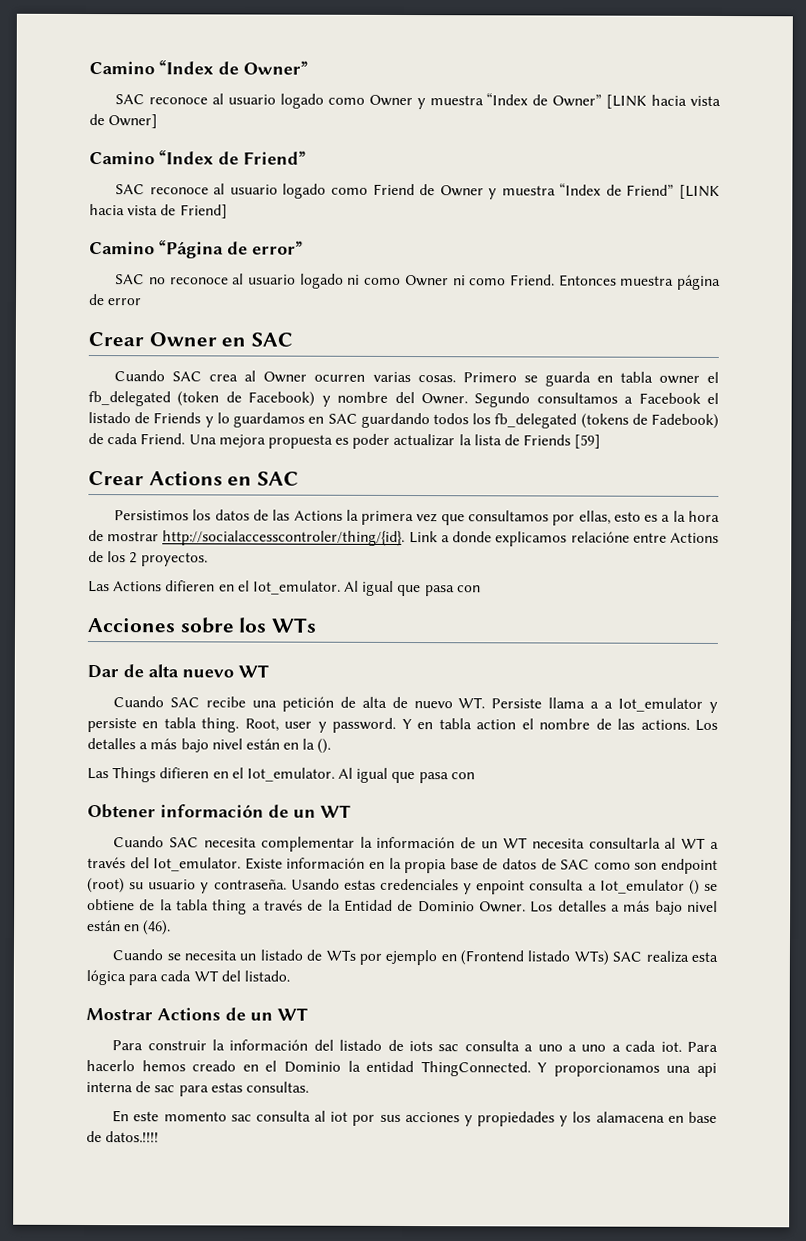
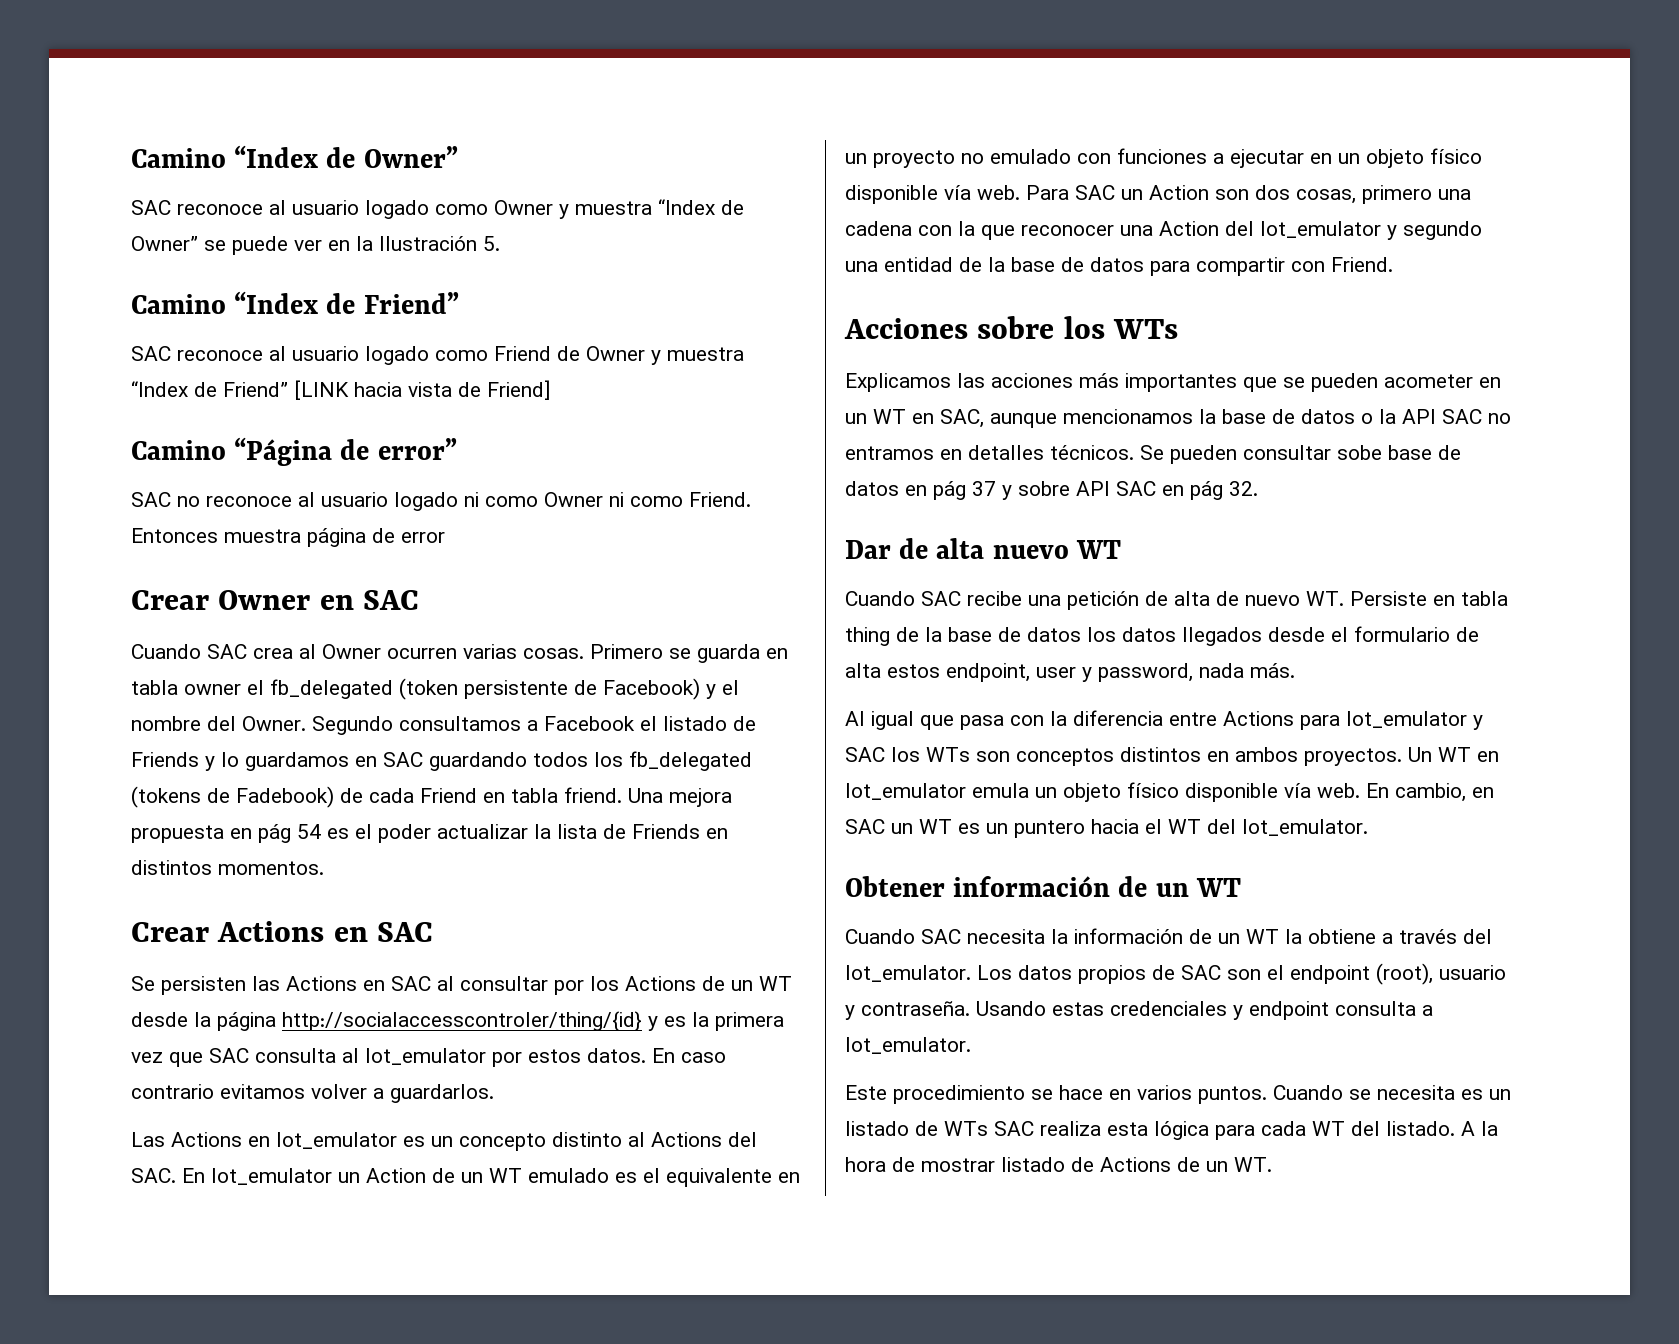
- SAC reconoce al usuario logado como Owner y muestra “Index de Owner” [LINK hacia vista de Owner]
+ SAC reconoce al usuario logado como Owner y muestra “Index de Owner” se puede ver en la Ilustración 5.
- Primero se guarda en tabla owner el fb_delegated (token de Facebook) y nombre del Owner.
+ Primero se guarda en tabla owner el fb_delegated (token persistente de Facebook) y el nombre del Owner.
- Segundo consultamos a Facebook el listado de Friends y lo guardamos en SAC guardando todos los fb_delegated (tokens de Fadebook) de cada Friend. Una mejora propuesta es poder actualizar la lista de Friends [59]
+ Segundo consultamos a Facebook el listado de Friends y lo guardamos en SAC guardando todos los fb_delegated (tokens de Fadebook) de cada Friend en tabla friend. Una mejora propuesta en pág 54 es el poder actualizar la lista de Friends en distintos momentos.
- Persistimos los datos de las Actions la primera vez que consultamos por ellas, esto es a la hora de mostrar http://socialaccesscontroler/thing/{id}. Link a donde explicamos relacióne entre Actions de los 2 proyectos.
- Las Actions difieren en el Iot_emulator. Al igual que pasa con
+ Se persisten las Actions en SAC al consultar por los Actions de un WT desde la página http://socialaccesscontroler/thing/{id} y es la primera vez que SAC consulta al Iot_emulator por estos datos. En caso contrario evitamos volver a guardarlos.
+ Las Actions en Iot_emulator es un concepto distinto al Actions del SAC. En Iot_emulator un Action de un WT emulado es el equivalente en un proyecto no emulado con funciones a ejecutar en un objeto físico disponible vía web. Para SAC un Action son dos cosas, primero una cadena con la que reconocer una Action del Iot_emulator y segundo una entidad de la base de datos para compartir con Friend.
+ Explicamos las acciones más importantes que se pueden acometer en un WT en SAC, aunque mencionamos la base de datos o la API SAC no entramos en detalles técnicos. Se pueden consultar sobe base de datos en pág 37 y sobre API SAC en pág 32.
- Cuando SAC recibe una petición de alta de nuevo WT. Persiste llama a a Iot_emulator y persiste en tabla thing. Root, user y password. Y en tabla action el nombre de las actions. Los detalles a más bajo nivel están en la ().
- Las Things difieren en el Iot_emulator. Al igual que pasa con
+ Cuando SAC recibe una petición de alta de nuevo WT. Persiste en tabla thing de la base de datos los datos llegados desde el formulario de alta estos endpoint, user y password, nada más.
+ Al igual que pasa con la diferencia entre Actions para Iot_emulator y SAC los WTs son conceptos distintos en ambos proyectos. Un WT en Iot_emulator emula un objeto físico disponible vía web. En cambio, en SAC un WT es un puntero hacia el WT del Iot_emulator.
- Cuando SAC necesita complementar la información de un WT necesita consultarla al WT a través del Iot_emulator. Existe información en la propia base de datos de SAC como son endpoint (root) su usuario y contraseña.
+ Cuando SAC necesita la información de un WT la obtiene a través del Iot_emulator. Los datos propios de SAC son el endpoint (root), usuario y contraseña.
- Usando estas credenciales y enpoint consulta a Iot_emulator () se obtiene de la tabla thing a través de la Entidad de Dominio Owner. Los detalles a más bajo nivel están en (46).
- Cuando se necesita un listado de WTs por ejemplo en (Frontend listado WTs) SAC realiza esta lógica para cada WT del listado.
- Mostrar Actions de un WT
- Para construir la información del listado de iots sac consulta a uno a uno a cada iot. Para hacerlo hemos creado en el Dominio la entidad ThingConnected. Y proporcionamos una api interna de sac para estas consultas.
- En este momento sac consulta al iot por sus acciones y propiedades y los alamacena en base de datos.!!!!
+ Usando estas credenciales y endpoint consulta a Iot_emulator.
+ Este procedimiento se hace en varios puntos. Cuando se necesita es un listado de WTs SAC realiza esta lógica para cada WT del listado. A la hora de mostrar listado de Actions de un WT.

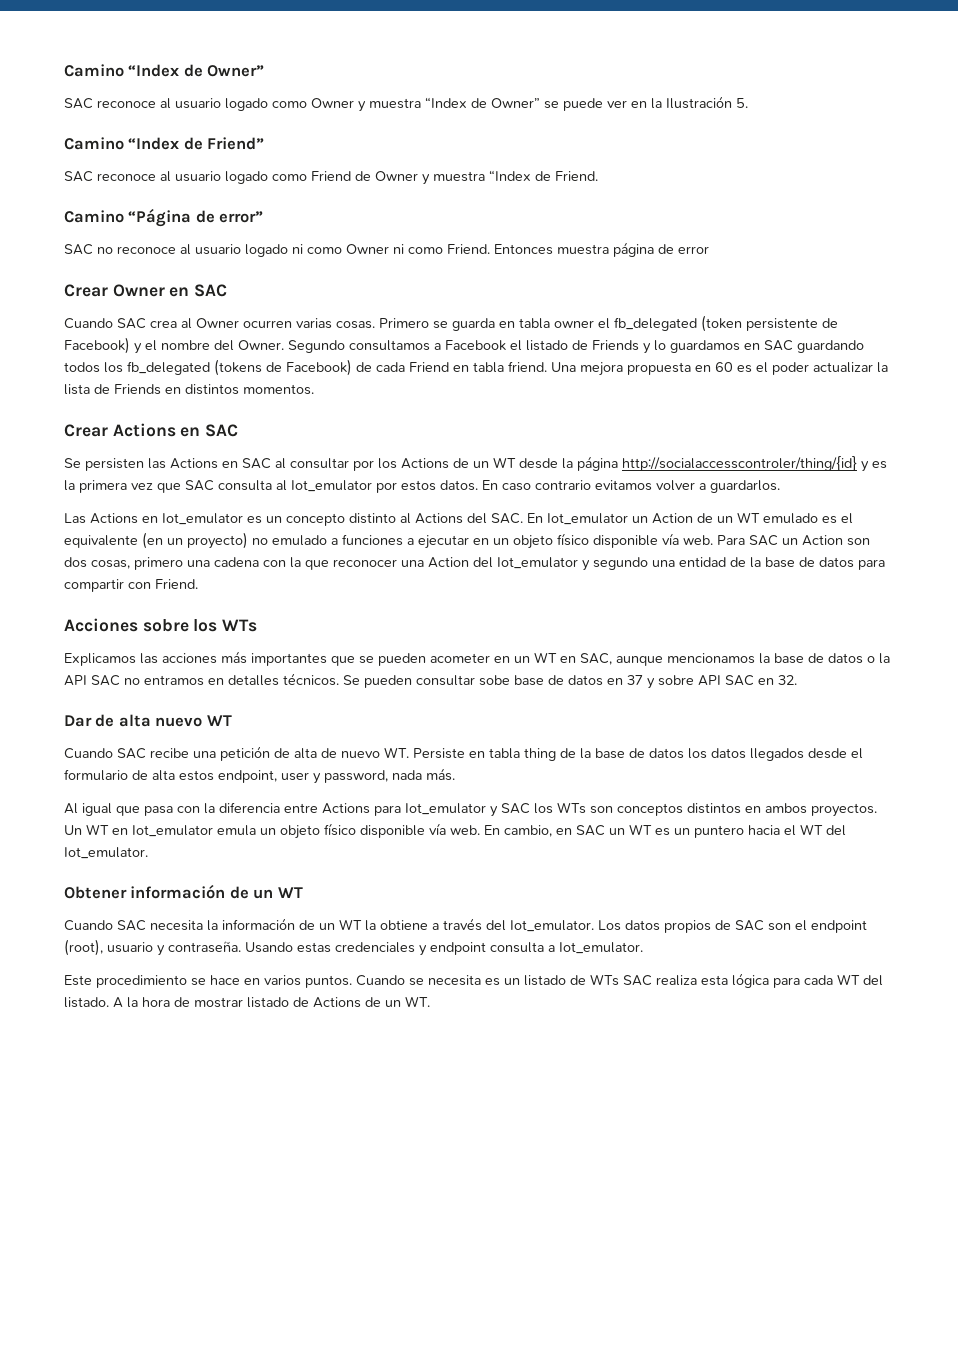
- SAC reconoce al usuario logado como Friend de Owner y muestra “Index de Friend” [LINK hacia vista de Friend]
+ SAC reconoce al usuario logado como Friend de Owner y muestra “Index de Friend.
- Segundo consultamos a Facebook el listado de Friends y lo guardamos en SAC guardando todos los fb_delegated (tokens de Fadebook) de cada Friend en tabla friend.
+ Segundo consultamos a Facebook el listado de Friends y lo guardamos en SAC guardando todos los fb_delegated (tokens de Facebook) de cada Friend en tabla friend.
- Una mejora propuesta en pág 54 es el poder actualizar la lista de Friends en distintos momentos.
+ Una mejora propuesta en 60 es el poder actualizar la lista de Friends en distintos momentos.
- Las Actions en Iot_emulator es un concepto distinto al Actions del SAC. En Iot_emulator un Action de un WT emulado es el equivalente en un proyecto no emulado con funciones a ejecutar en un objeto físico disponible vía web.
+ Las Actions en Iot_emulator es un concepto distinto al Actions del SAC. En Iot_emulator un Action de un WT emulado es el equivalente (en un proyecto) no emulado a funciones a ejecutar en un objeto físico disponible vía web.
- Se pueden consultar sobe base de datos en pág 37 y sobre API SAC en pág 32.
+ Se pueden consultar sobe base de datos en 37 y sobre API SAC en 32.

